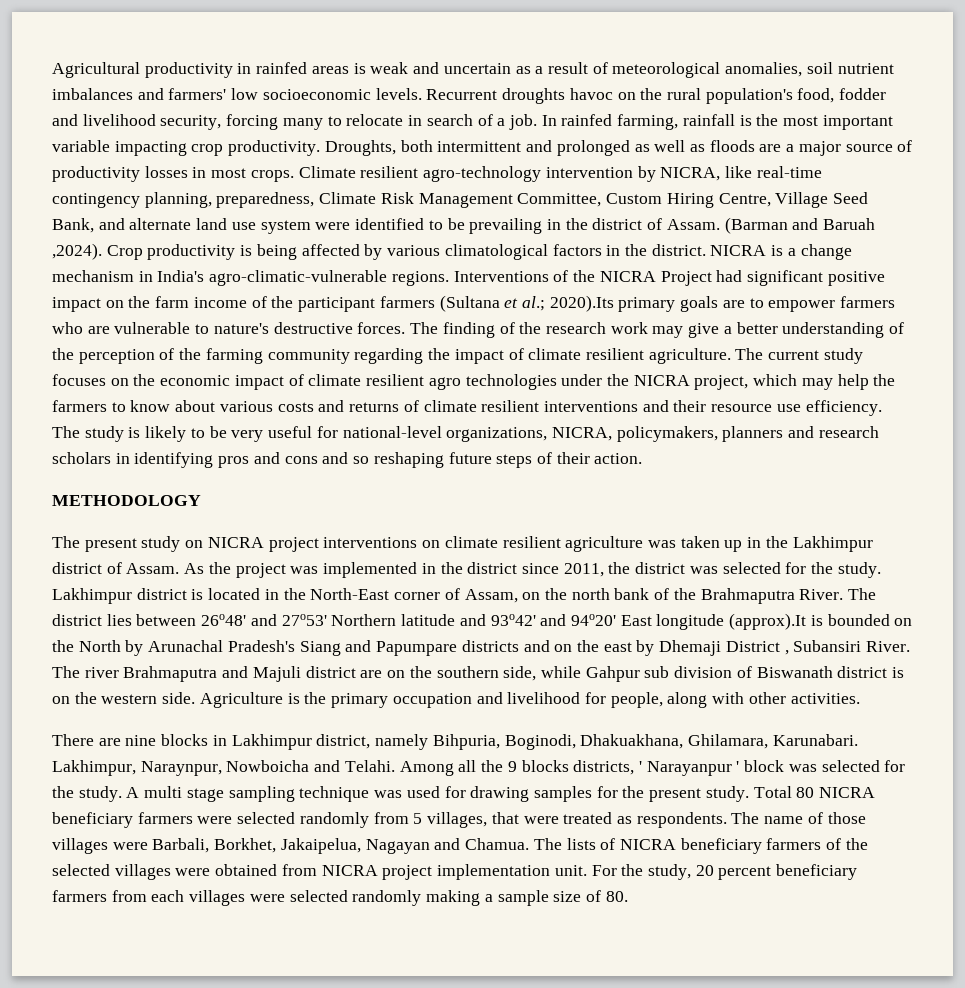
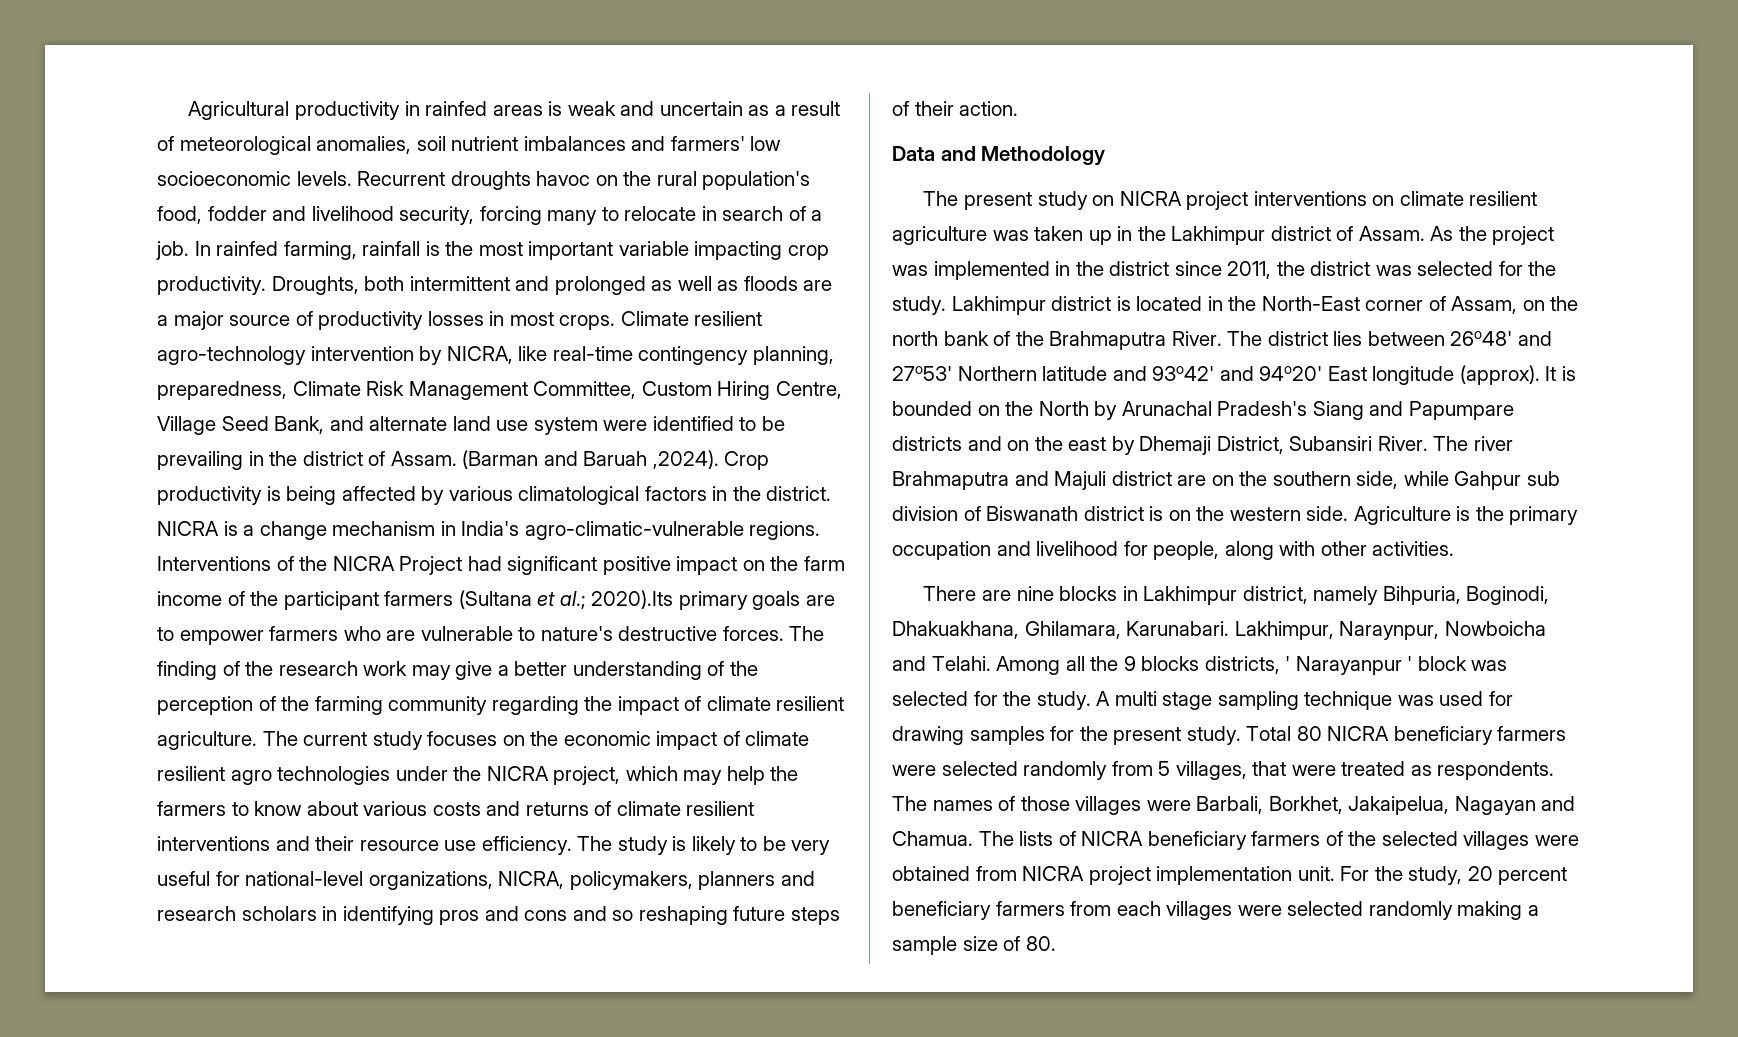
- METHODOLOGY
+ Data and Methodology
- The district lies between 26o48' and 27o53' Northern latitude and 93o42' and 94o20' East longitude (approx).It is bounded on the North by Arunachal Pradesh's Siang and Papumpare districts and on the east by Dhemaji District , Subansiri River.
+ The district lies between 26o48' and 27o53' Northern latitude and 93o42' and 94o20' East longitude (approx). It is bounded on the North by Arunachal Pradesh's Siang and Papumpare districts and on the east by Dhemaji District, Subansiri River.
- The name of those villages were Barbali, Borkhet, Jakaipelua, Nagayan and Chamua.
+ The names of those villages were Barbali, Borkhet, Jakaipelua, Nagayan and Chamua.

